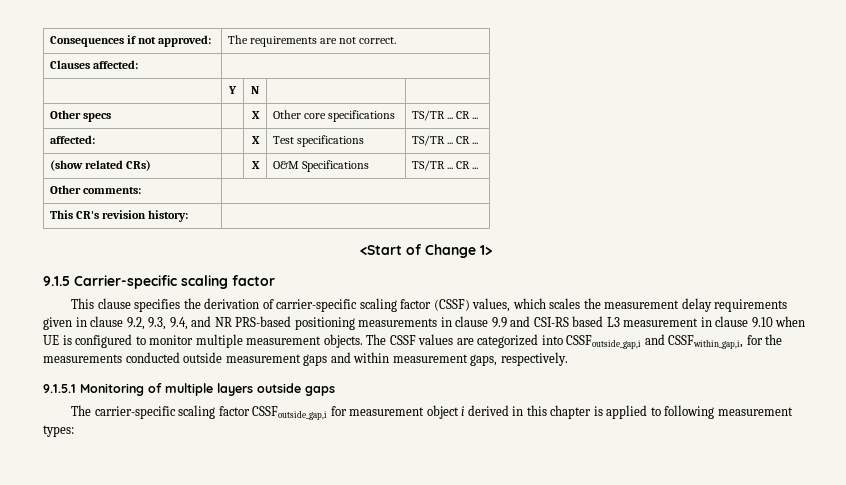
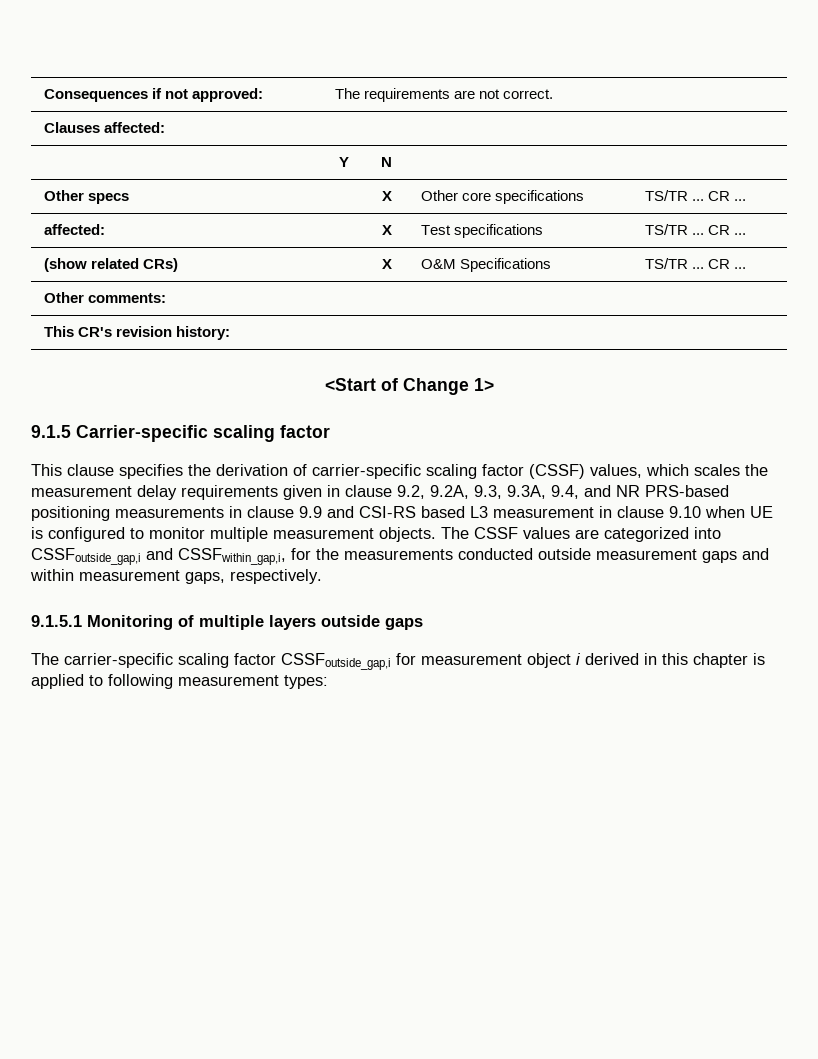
- This clause specifies the derivation of carrier-specific scaling factor (CSSF) values, which scales the measurement delay requirements given in clause 9.2, 9.3, 9.4, and NR PRS-based positioning measurements in clause 9.9 and CSI-RS based L3 measurement in clause 9.10 when UE is configured to monitor multiple measurement objects.
+ This clause specifies the derivation of carrier-specific scaling factor (CSSF) values, which scales the measurement delay requirements given in clause 9.2, 9.2A, 9.3, 9.3A, 9.4, and NR PRS-based positioning measurements in clause 9.9 and CSI-RS based L3 measurement in clause 9.10 when UE is configured to monitor multiple measurement objects.

